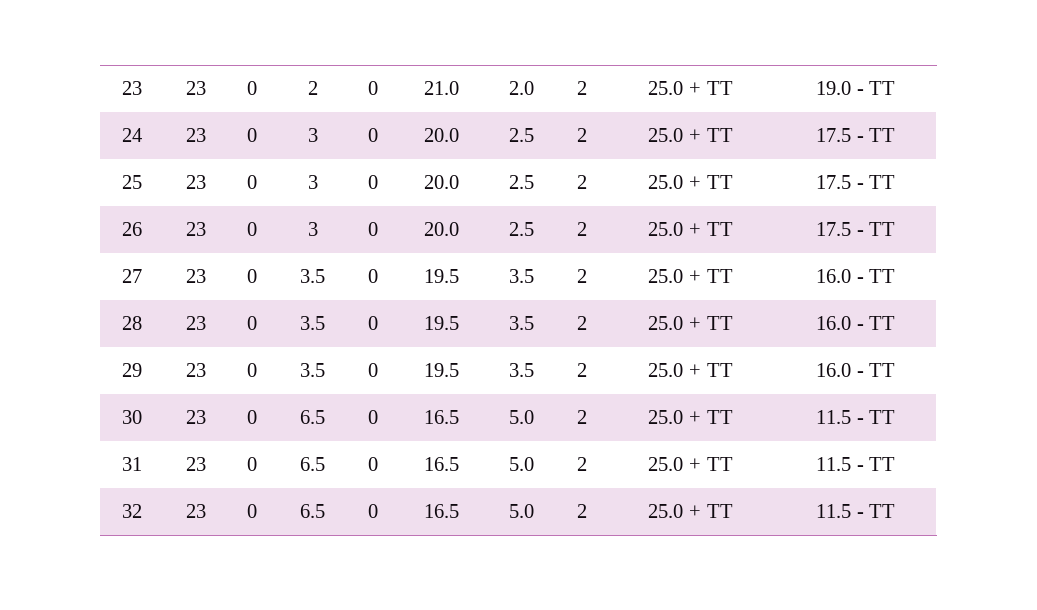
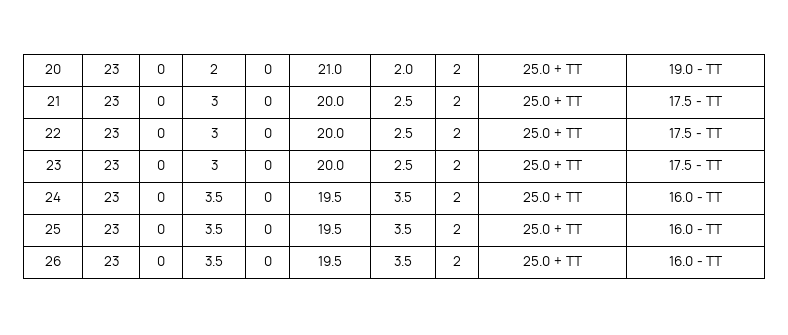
- 23 | 23 | 0 | 2 | 0 | 21.0 | 2.0 | 2 | 25.0 + TT | 19.0 - TT
+ 20 | 23 | 0 | 2 | 0 | 21.0 | 2.0 | 2 | 25.0 + TT | 19.0 - TT
- 24 | 23 | 0 | 3 | 0 | 20.0 | 2.5 | 2 | 25.0 + TT | 17.5 - TT
+ 21 | 23 | 0 | 3 | 0 | 20.0 | 2.5 | 2 | 25.0 + TT | 17.5 - TT
- 25 | 23 | 0 | 3 | 0 | 20.0 | 2.5 | 2 | 25.0 + TT | 17.5 - TT
+ 22 | 23 | 0 | 3 | 0 | 20.0 | 2.5 | 2 | 25.0 + TT | 17.5 - TT
- 26 | 23 | 0 | 3 | 0 | 20.0 | 2.5 | 2 | 25.0 + TT | 17.5 - TT
+ 23 | 23 | 0 | 3 | 0 | 20.0 | 2.5 | 2 | 25.0 + TT | 17.5 - TT
- 27 | 23 | 0 | 3.5 | 0 | 19.5 | 3.5 | 2 | 25.0 + TT | 16.0 - TT
+ 24 | 23 | 0 | 3.5 | 0 | 19.5 | 3.5 | 2 | 25.0 + TT | 16.0 - TT
- 28 | 23 | 0 | 3.5 | 0 | 19.5 | 3.5 | 2 | 25.0 + TT | 16.0 - TT
+ 25 | 23 | 0 | 3.5 | 0 | 19.5 | 3.5 | 2 | 25.0 + TT | 16.0 - TT
- 29 | 23 | 0 | 3.5 | 0 | 19.5 | 3.5 | 2 | 25.0 + TT | 16.0 - TT
+ 26 | 23 | 0 | 3.5 | 0 | 19.5 | 3.5 | 2 | 25.0 + TT | 16.0 - TT
- 30 | 23 | 0 | 6.5 | 0 | 16.5 | 5.0 | 2 | 25.0 + TT | 11.5 - TT
- 31 | 23 | 0 | 6.5 | 0 | 16.5 | 5.0 | 2 | 25.0 + TT | 11.5 - TT
- 32 | 23 | 0 | 6.5 | 0 | 16.5 | 5.0 | 2 | 25.0 + TT | 11.5 - TT

